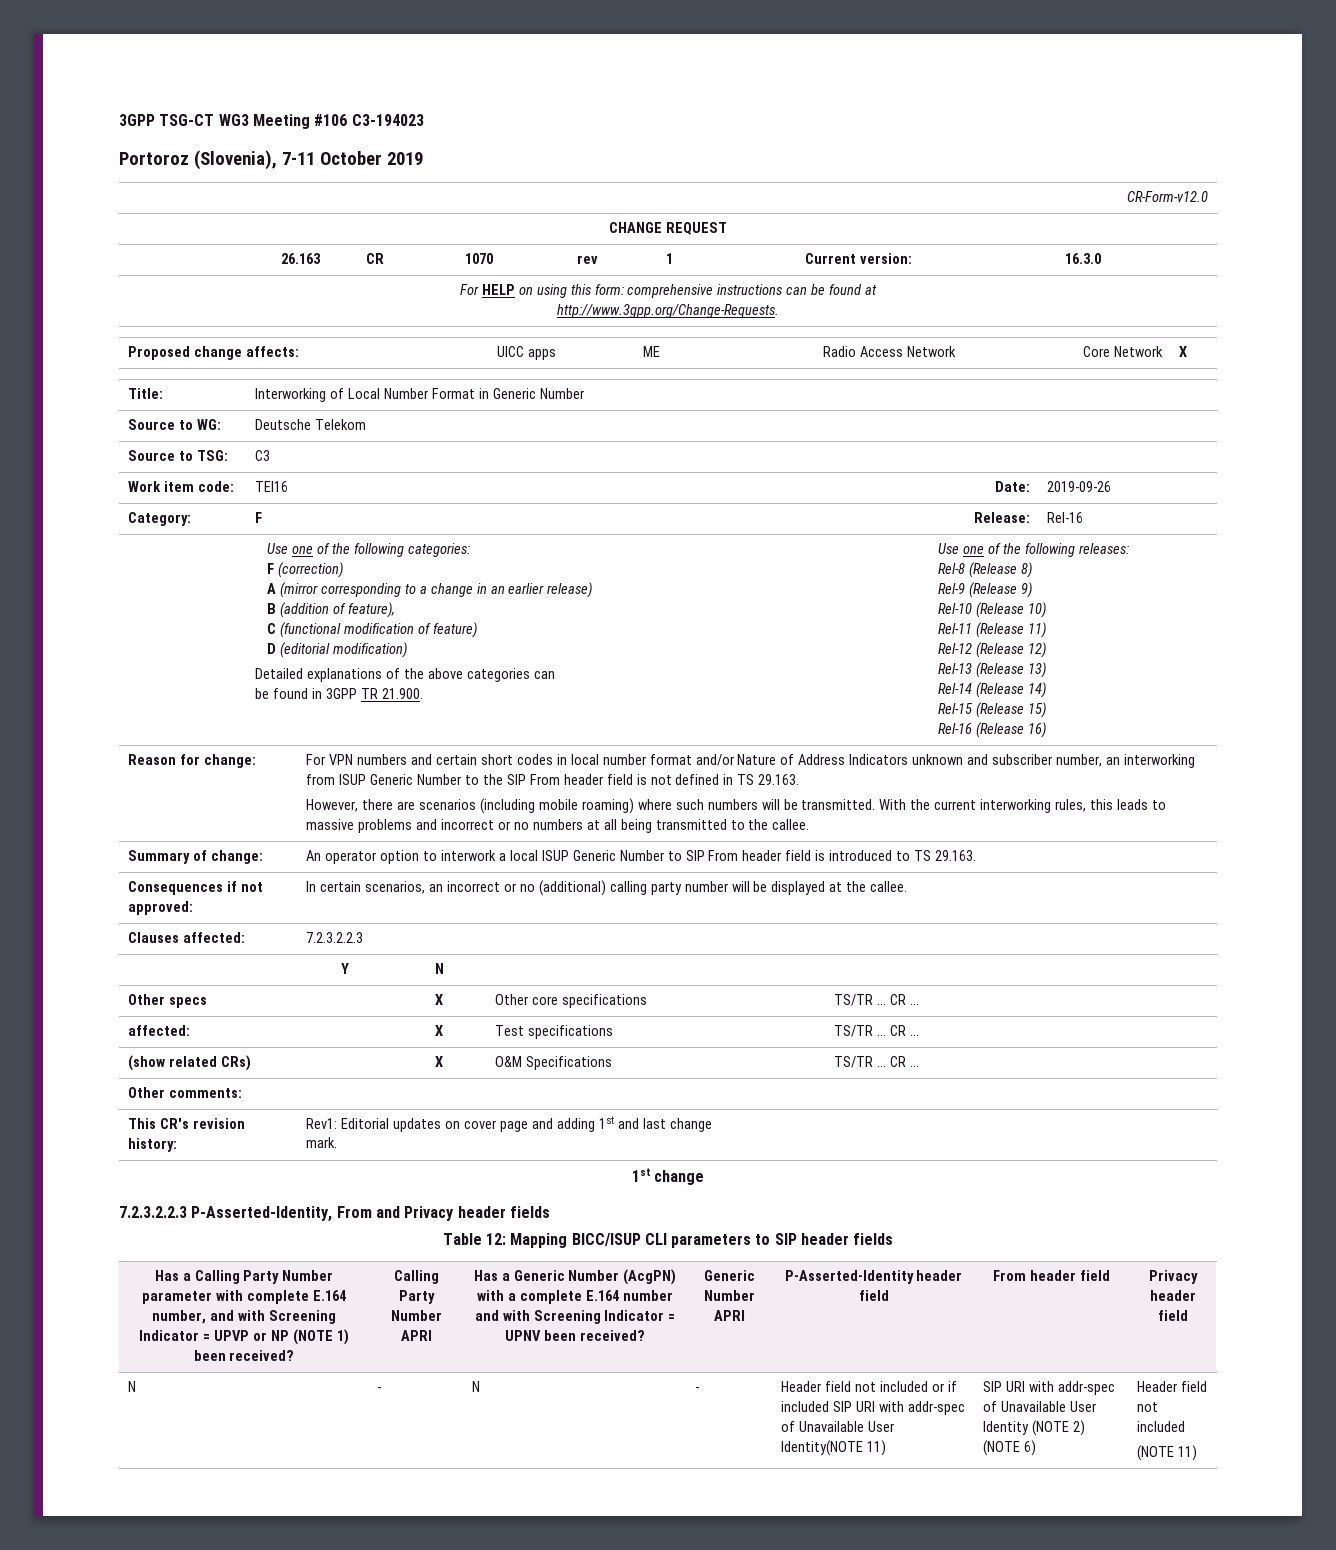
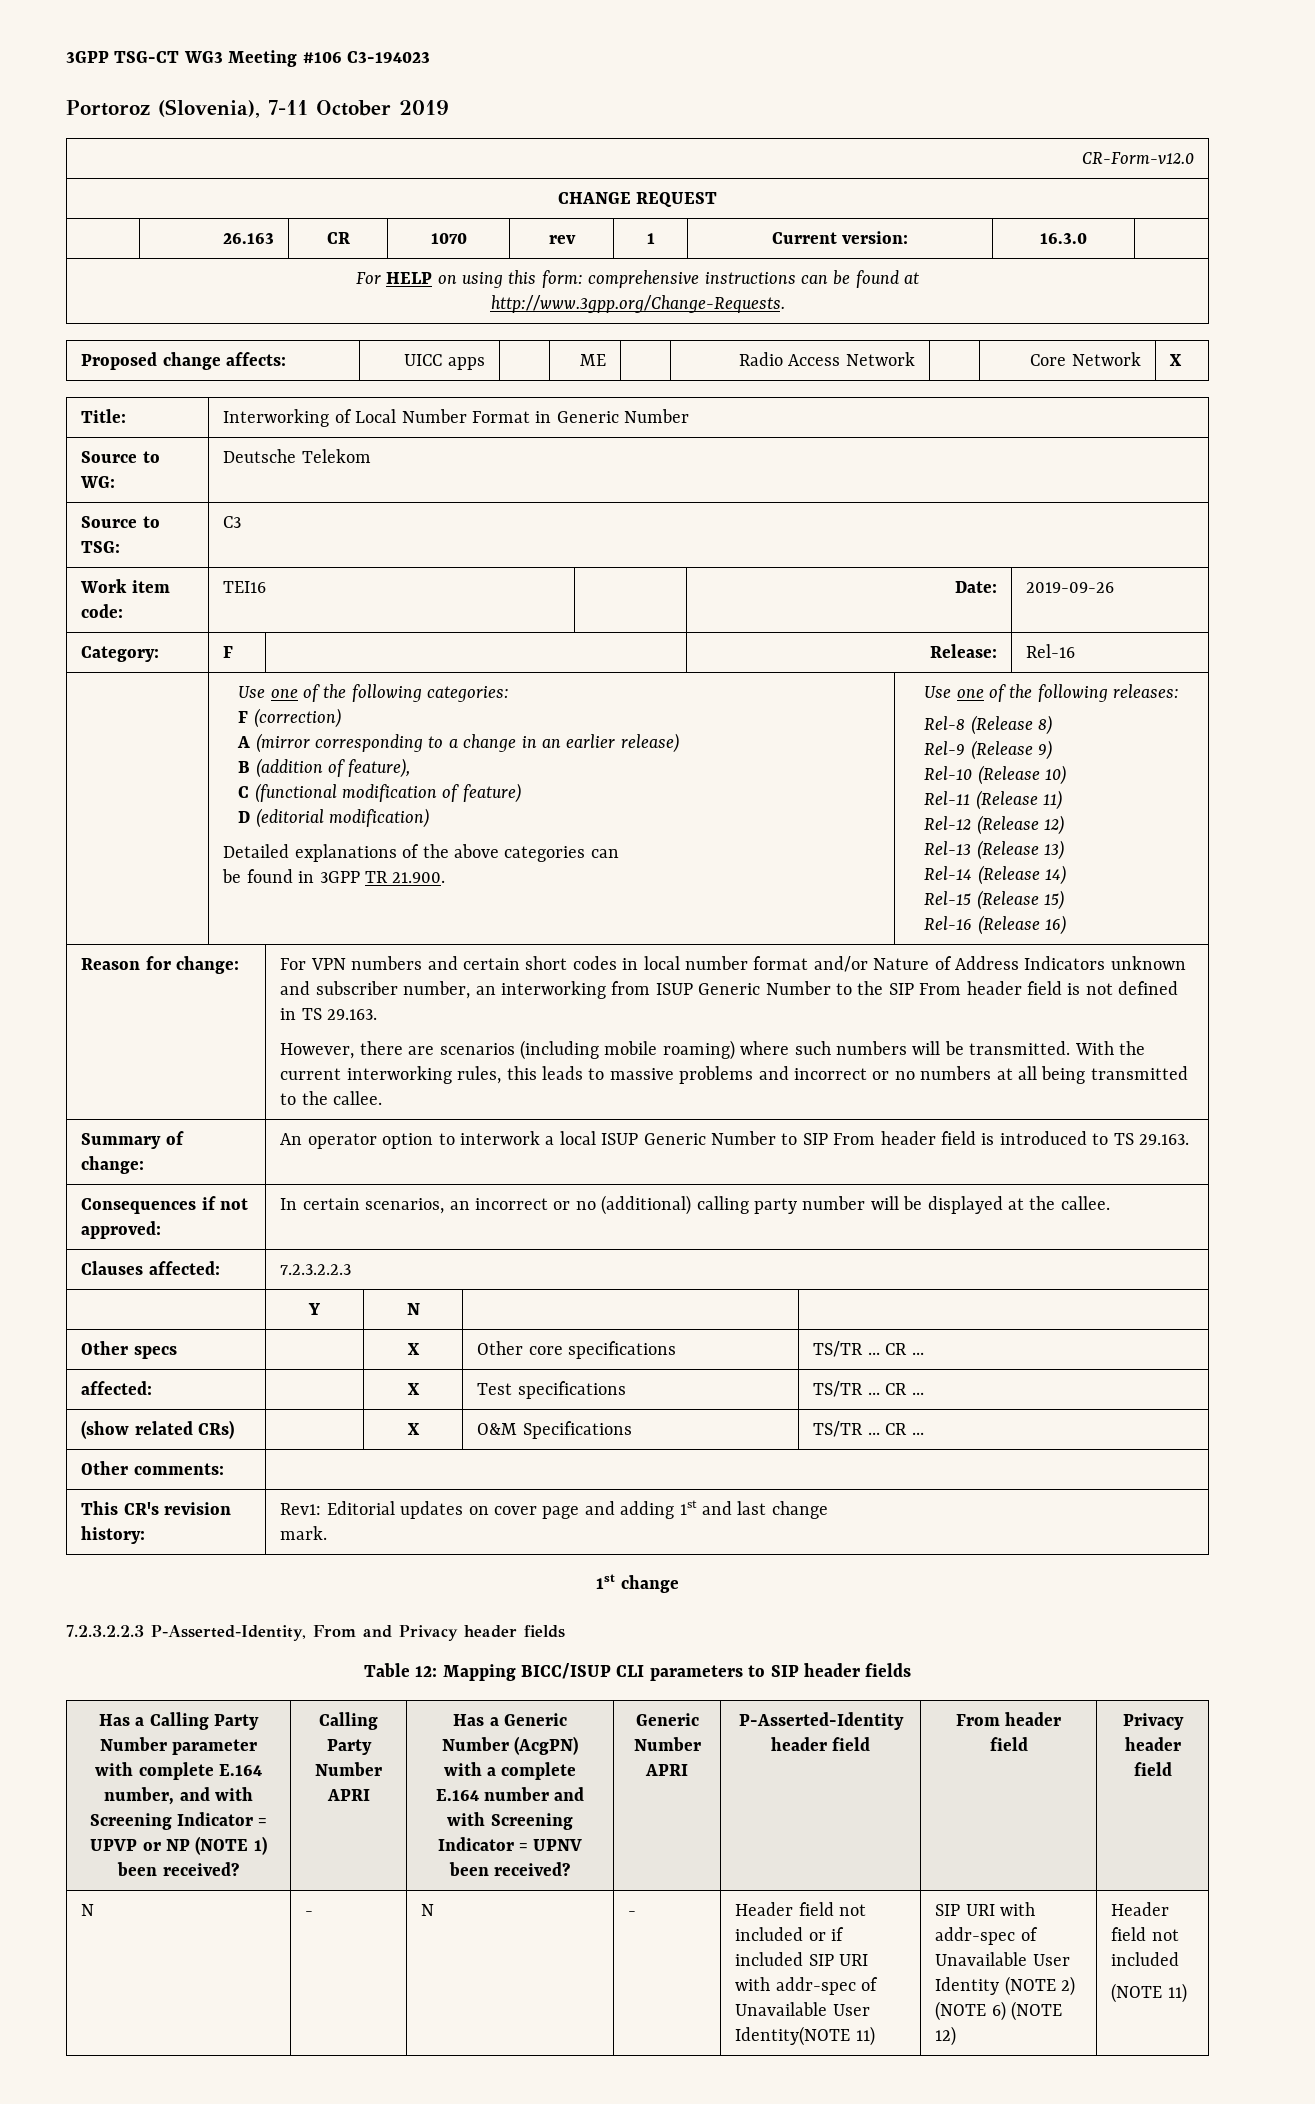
- N | - | N | - | Header field not included or if included SIP URI with addr-spec of Unavailable User Identity(NOTE 11) | SIP URI with addr-spec of Unavailable User Identity (NOTE 2) (NOTE 6) | Header field not included
+ N | - | N | - | Header field not included or if included SIP URI with addr-spec of Unavailable User Identity(NOTE 11) | SIP URI with addr-spec of Unavailable User Identity (NOTE 2) (NOTE 6) (NOTE 12) | Header field not included

